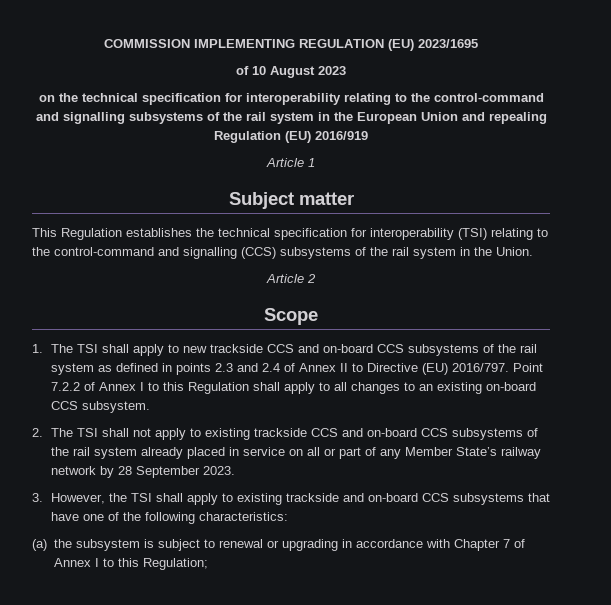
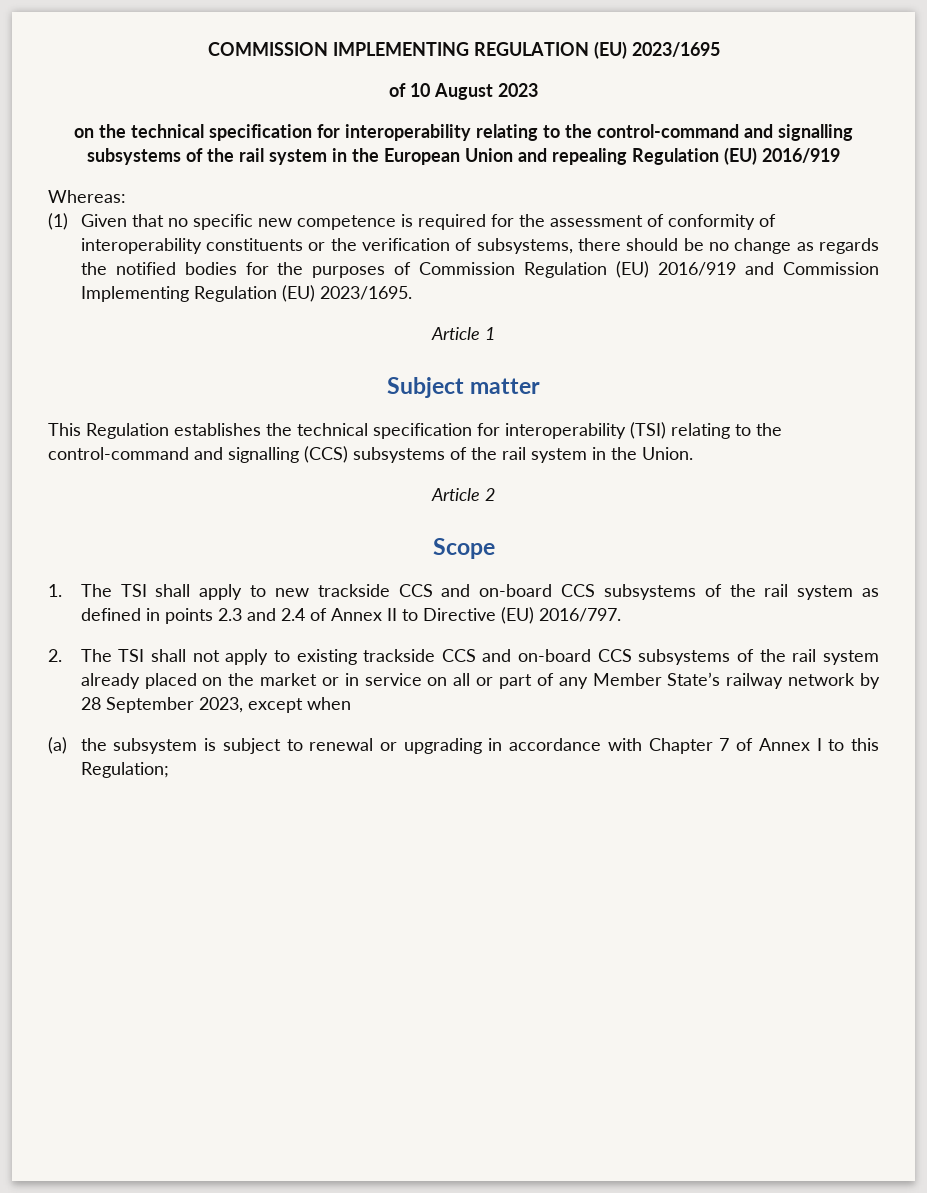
+ Whereas:
+ (1) Given that no specific new competence is required for the assessment of conformity of interoperability constituents or the verification of subsystems, there should be no change as regards the notified bodies for the purposes of Commission Regulation (EU) 2016/919 and Commission Implementing Regulation (EU) 2023/1695.
- Point 7.2.2 of Annex I to this Regulation shall apply to all changes to an existing on-board CCS subsystem.
- 2. The TSI shall not apply to existing trackside CCS and on-board CCS subsystems of the rail system already placed in service on all or part of any Member State’s railway network by 28 September 2023.
- 3. However, the TSI shall apply to existing trackside and on-board CCS subsystems that have one of the following characteristics:
+ 2. The TSI shall not apply to existing trackside CCS and on-board CCS subsystems of the rail system already placed on the market or in service on all or part of any Member State’s railway network by 28 September 2023, except when

